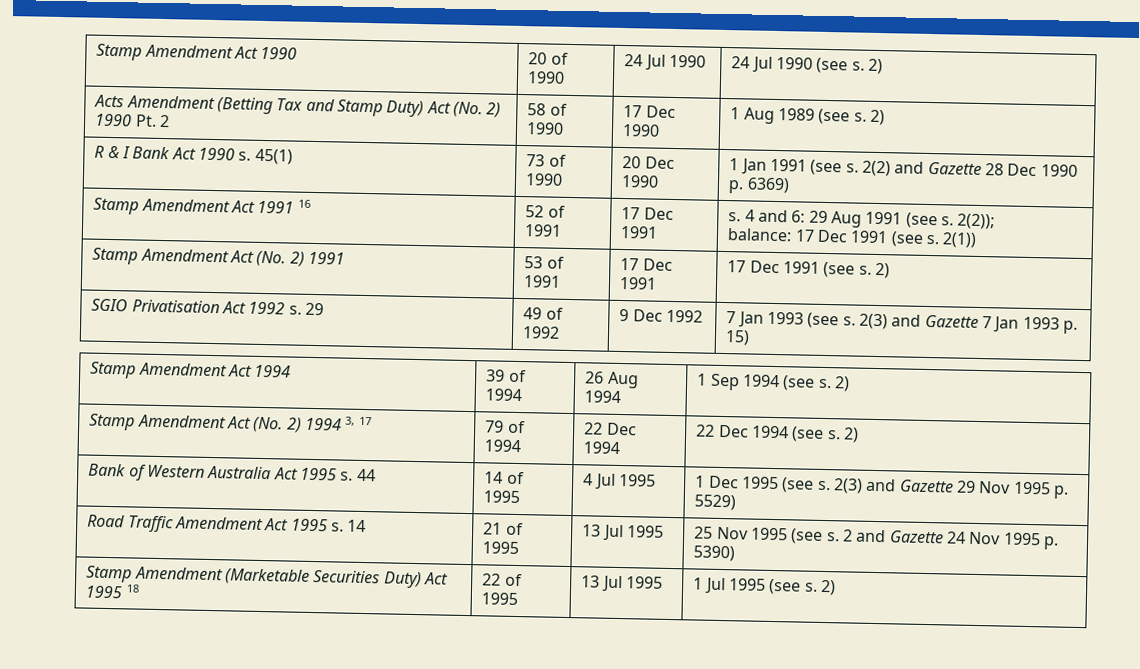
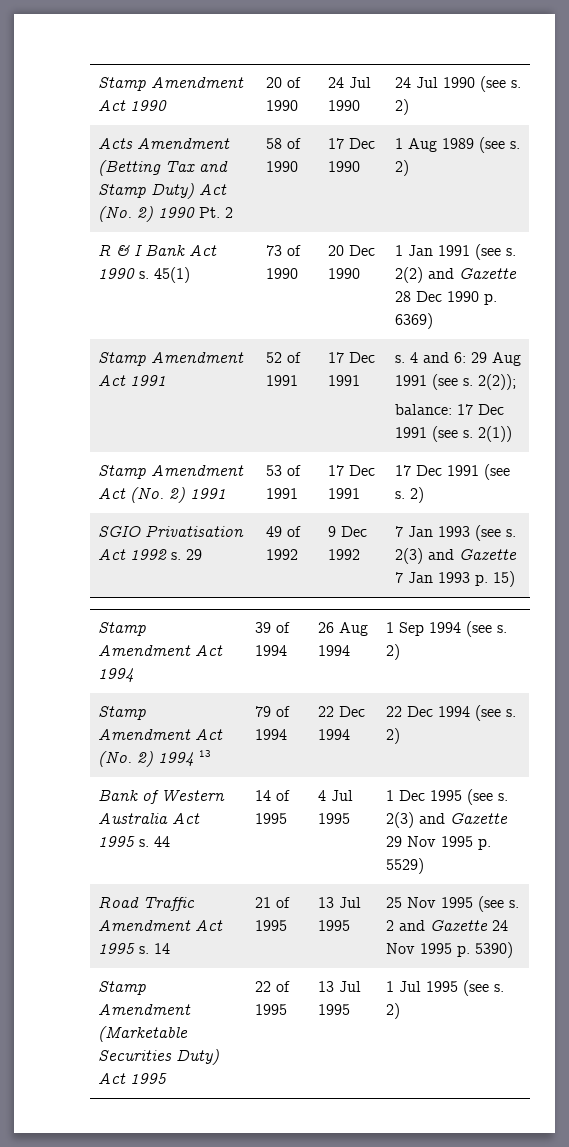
- Stamp Amendment Act 1991 16 | 52 of 1991 | 17 Dec 1991 | s. 4 and 6: 29 Aug 1991 (see s. 2(2));
+ Stamp Amendment Act 1991 | 52 of 1991 | 17 Dec 1991 | s. 4 and 6: 29 Aug 1991 (see s. 2(2));
- Stamp Amendment Act (No. 2) 1994 3, 17 | 79 of 1994 | 22 Dec 1994 | 22 Dec 1994 (see s. 2)
+ Stamp Amendment Act (No. 2) 1994 13 | 79 of 1994 | 22 Dec 1994 | 22 Dec 1994 (see s. 2)
- Stamp Amendment (Marketable Securities Duty) Act 1995 18 | 22 of 1995 | 13 Jul 1995 | 1 Jul 1995 (see s. 2)
+ Stamp Amendment (Marketable Securities Duty) Act 1995 | 22 of 1995 | 13 Jul 1995 | 1 Jul 1995 (see s. 2)

